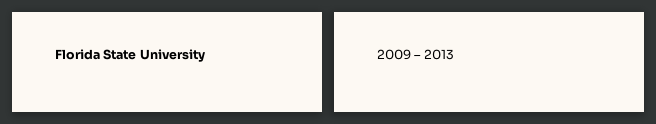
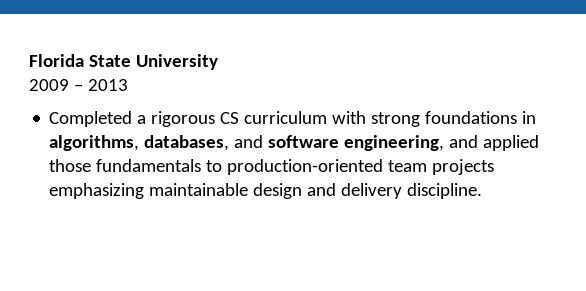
+ Completed a rigorous CS curriculum with strong foundations in algorithms, databases, and software engineering, and applied those fundamentals to production-oriented team projects emphasizing maintainable design and delivery discipline.

